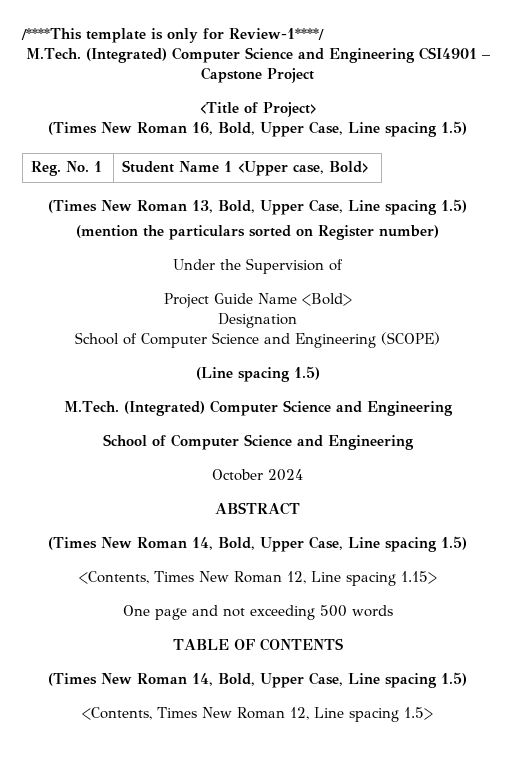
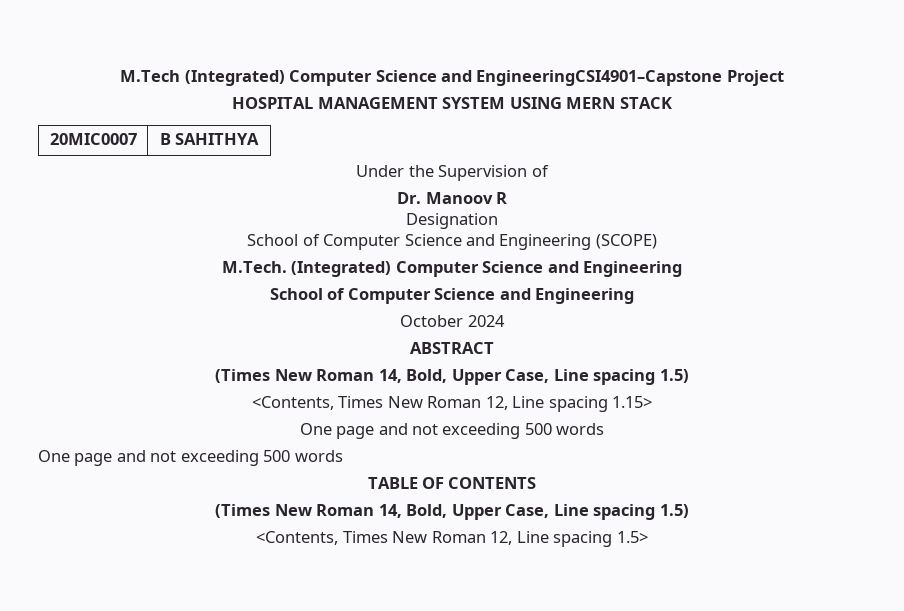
- /****This template is only for Review-1****/
- M.Tech. (Integrated) Computer Science and Engineering CSI4901 – Capstone Project
- <Title of Project>
- (Times New Roman 16, Bold, Upper Case, Line spacing 1.5)
- Reg. No. 1 | Student Name 1 <Upper case, Bold>
- (Times New Roman 13, Bold, Upper Case, Line spacing 1.5)
- (mention the particulars sorted on Register number)
+ M.Tech (Integrated) Computer Science and EngineeringCSI4901–Capstone Project
+ HOSPITAL MANAGEMENT SYSTEM USING MERN STACK
+ 20MIC0007 | B SAHITHYA
- Project Guide Name <Bold>
+ Dr. Manoov R
- (Line spacing 1.5)
  <Contents, Times New Roman 12, Line spacing 1.15>
+ One page and not exceeding 500 words

